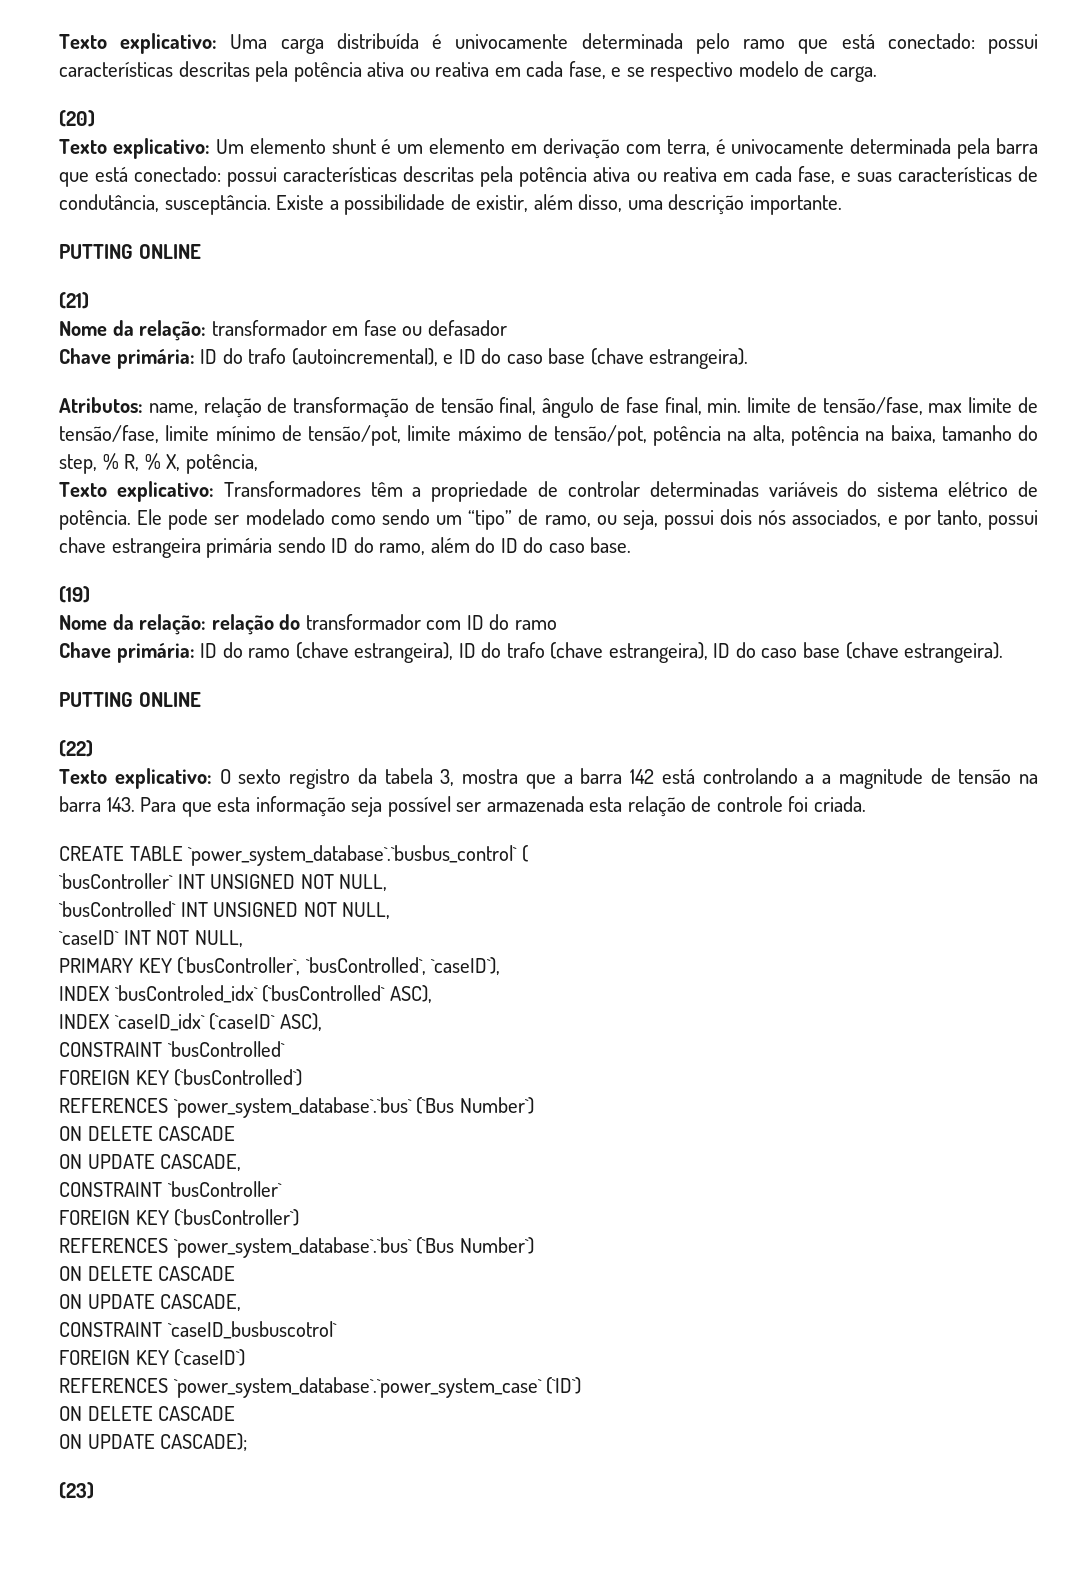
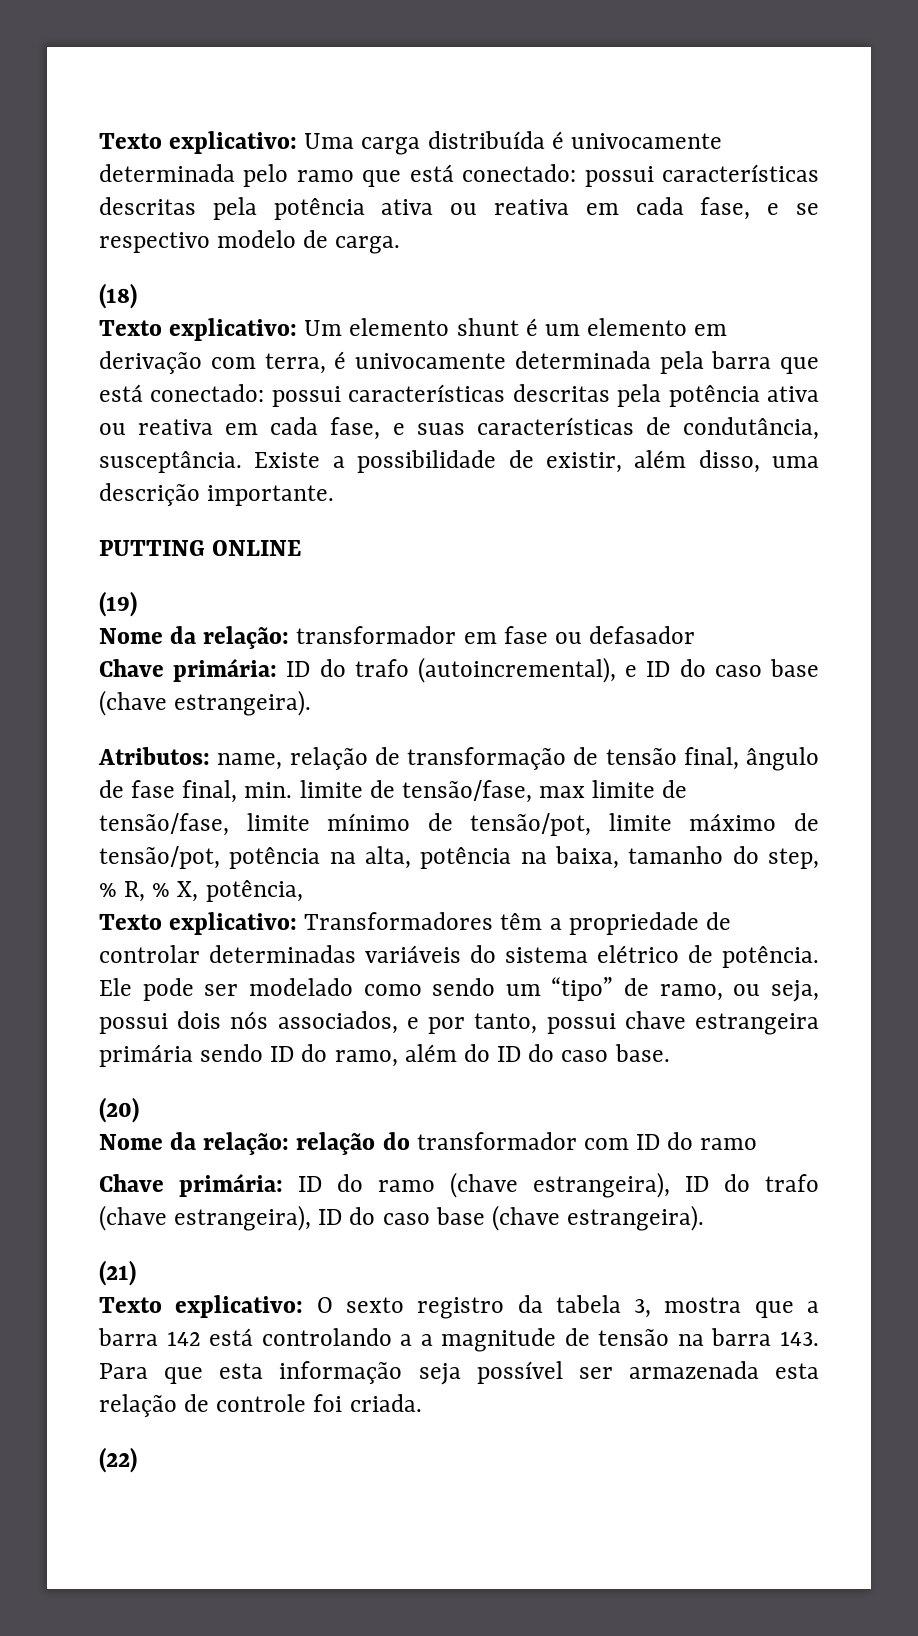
- (20)
+ (18)
- (21)
+ (19)
- (19)
+ (20)
  Chave primária: ID do ramo (chave estrangeira), ID do trafo (chave estrangeira), ID do caso base (chave estrangeira).
- PUTTING ONLINE
- (22)
+ (21)
- CREATE TABLE `power_system_database`.`busbus_control` (
- `busController` INT UNSIGNED NOT NULL,
- `busControlled` INT UNSIGNED NOT NULL,
- `caseID` INT NOT NULL,
- PRIMARY KEY (`busController`, `busControlled`, `caseID`),
- INDEX `busControled_idx` (`busControlled` ASC),
- INDEX `caseID_idx` (`caseID` ASC),
- CONSTRAINT `busControlled`
- FOREIGN KEY (`busControlled`)
- REFERENCES `power_system_database`.`bus` (`Bus Number`)
- ON DELETE CASCADE
- ON UPDATE CASCADE,
- CONSTRAINT `busController`
- FOREIGN KEY (`busController`)
- REFERENCES `power_system_database`.`bus` (`Bus Number`)
- ON DELETE CASCADE
- ON UPDATE CASCADE,
- CONSTRAINT `caseID_busbuscotrol`
- FOREIGN KEY (`caseID`)
- REFERENCES `power_system_database`.`power_system_case` (`ID`)
- ON DELETE CASCADE
- ON UPDATE CASCADE);
- (23)
+ (22)

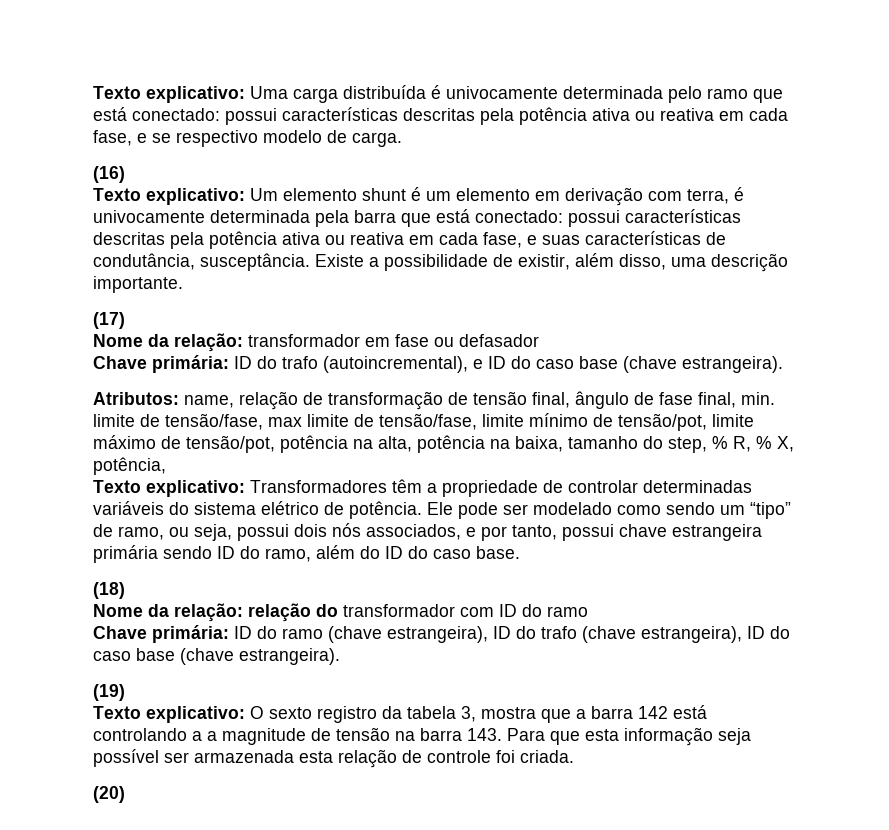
- (18)
+ (16)
- PUTTING ONLINE
- (19)
+ (17)
- (20)
+ (18)
- (21)
+ (19)
- (22)
+ (20)

